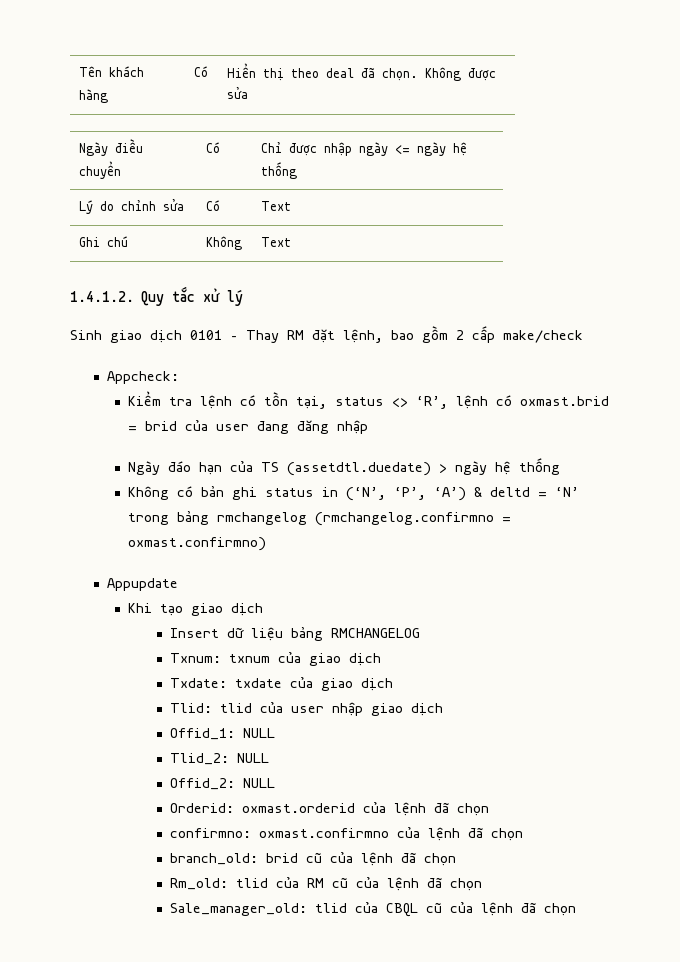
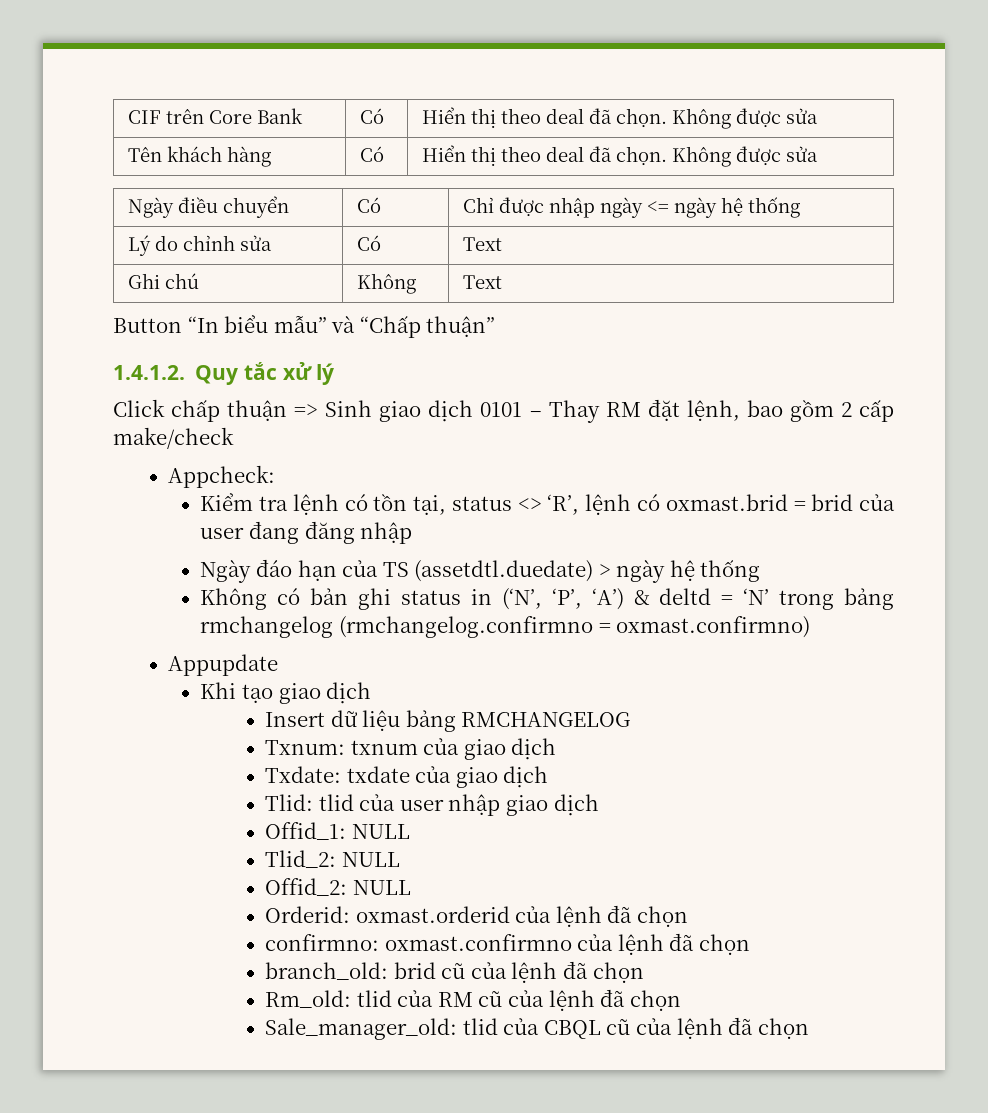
+ CIF trên Core Bank | Có | Hiển thị theo deal đã chọn. Không được sửa
+ Button “In biểu mẫu” và “Chấp thuận”
- Sinh giao dịch 0101 – Thay RM đặt lệnh, bao gồm 2 cấp make/check
+ Click chấp thuận => Sinh giao dịch 0101 – Thay RM đặt lệnh, bao gồm 2 cấp make/check

